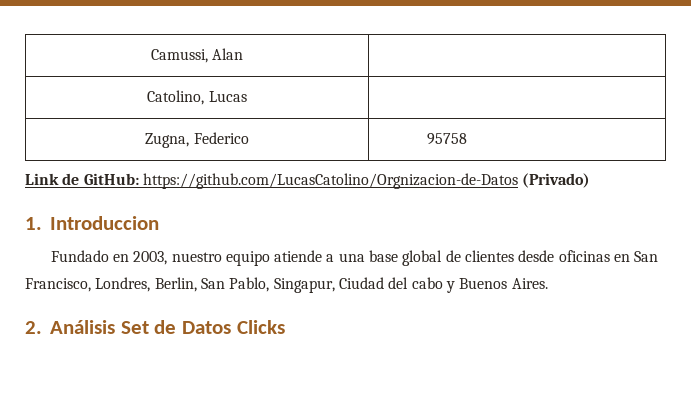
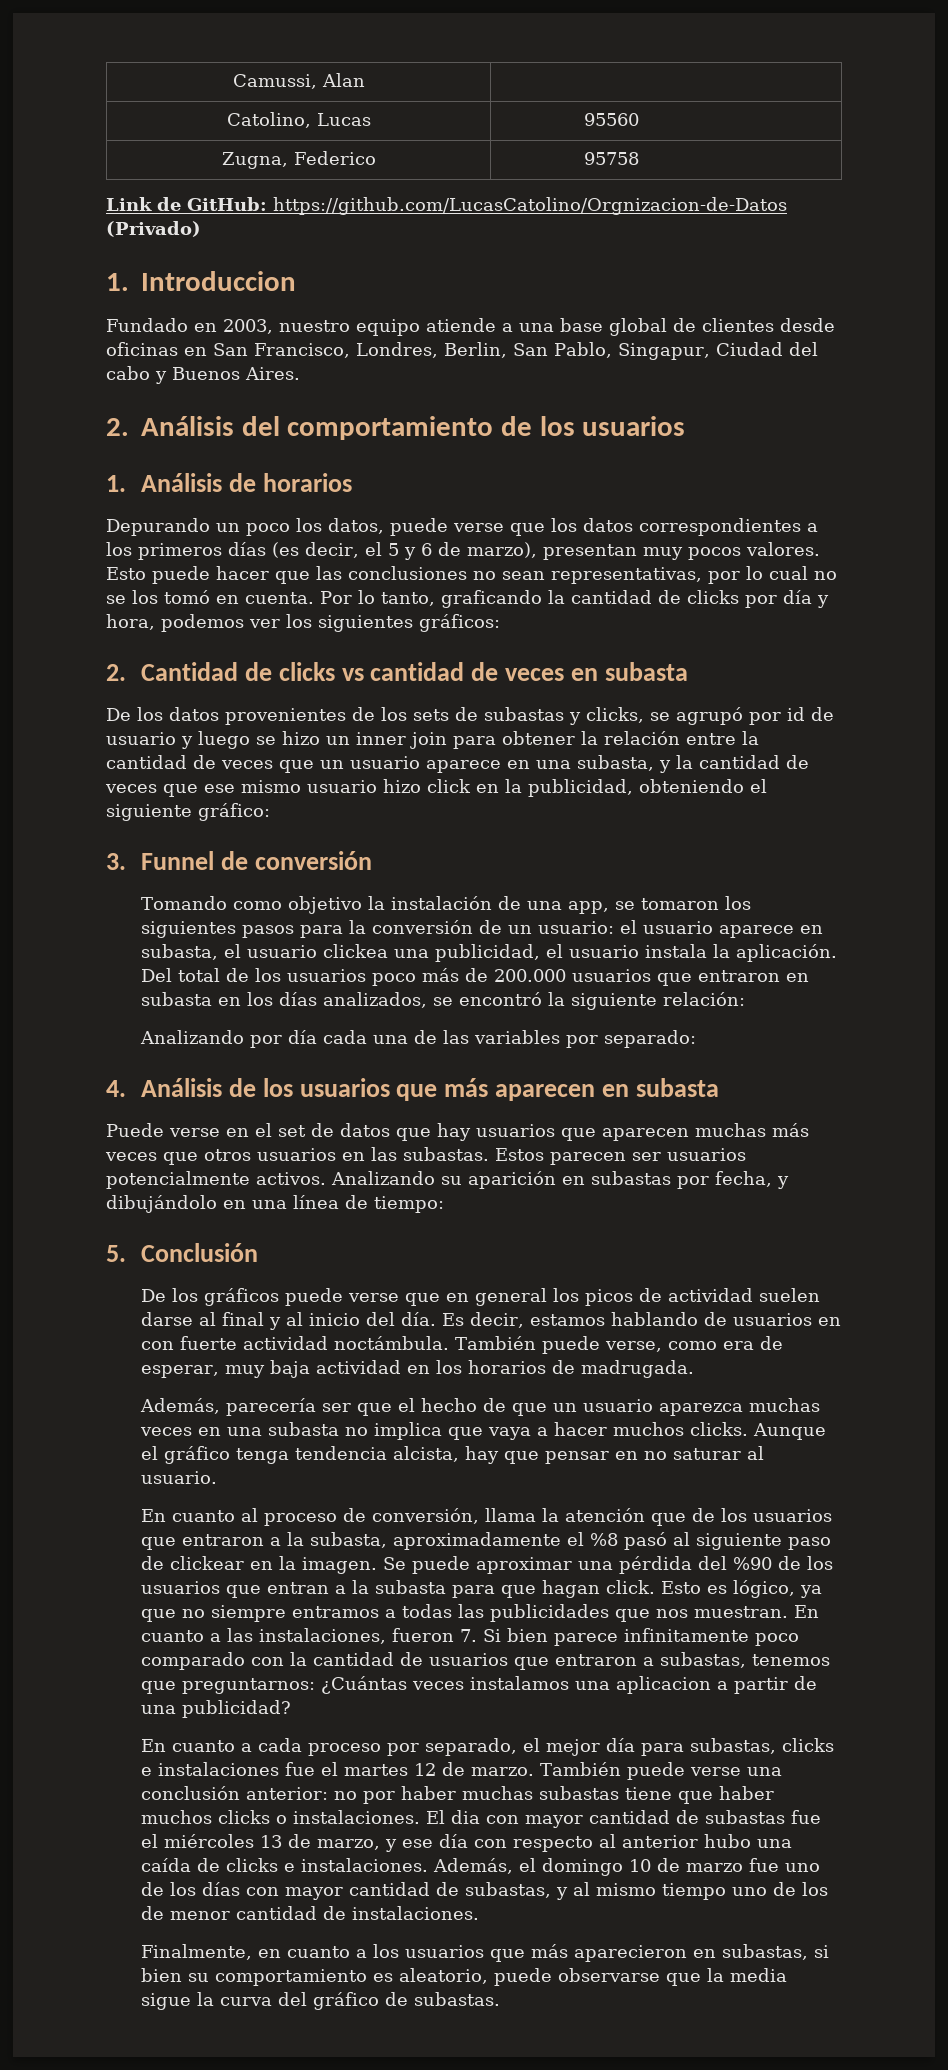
- Catolino, Lucas |
+ Catolino, Lucas | 95560
- 2. Análisis Set de Datos Clicks
+ 2. Análisis del comportamiento de los usuarios
+ 1. Análisis de horarios
+ Depurando un poco los datos, puede verse que los datos correspondientes a los primeros días (es decir, el 5 y 6 de marzo), presentan muy pocos valores. Esto puede hacer que las conclusiones no sean representativas, por lo cual no se los tomó en cuenta. Por lo tanto, graficando la cantidad de clicks por día y hora, podemos ver los siguientes gráficos:
+ 2. Cantidad de clicks vs cantidad de veces en subasta
+ De los datos provenientes de los sets de subastas y clicks, se agrupó por id de usuario y luego se hizo un inner join para obtener la relación entre la cantidad de veces que un usuario aparece en una subasta, y la cantidad de veces que ese mismo usuario hizo click en la publicidad, obteniendo el siguiente gráfico:
+ 3. Funnel de conversión
+ Tomando como objetivo la instalación de una app, se tomaron los siguientes pasos para la conversión de un usuario: el usuario aparece en subasta, el usuario clickea una publicidad, el usuario instala la aplicación. Del total de los usuarios poco más de 200.000 usuarios que entraron en subasta en los días analizados, se encontró la siguiente relación:
+ Analizando por día cada una de las variables por separado:
+ 4. Análisis de los usuarios que más aparecen en subasta
+ Puede verse en el set de datos que hay usuarios que aparecen muchas más veces que otros usuarios en las subastas. Estos parecen ser usuarios potencialmente activos. Analizando su aparición en subastas por fecha, y dibujándolo en una línea de tiempo:
+ 5. Conclusión
+ De los gráficos puede verse que en general los picos de actividad suelen darse al final y al inicio del día. Es decir, estamos hablando de usuarios en con fuerte actividad noctámbula. También puede verse, como era de esperar, muy baja actividad en los horarios de madrugada.
+ Además, parecería ser que el hecho de que un usuario aparezca muchas veces en una subasta no implica que vaya a hacer muchos clicks. Aunque el gráfico tenga tendencia alcista, hay que pensar en no saturar al usuario.
+ En cuanto al proceso de conversión, llama la atención que de los usuarios que entraron a la subasta, aproximadamente el %8 pasó al siguiente paso de clickear en la imagen. Se puede aproximar una pérdida del %90 de los usuarios que entran a la subasta para que hagan click. Esto es lógico, ya que no siempre entramos a todas las publicidades que nos muestran. En cuanto a las instalaciones, fueron 7. Si bien parece infinitamente poco comparado con la cantidad de usuarios que entraron a subastas, tenemos que preguntarnos: ¿Cuántas veces instalamos una aplicacion a partir de una publicidad?
+ En cuanto a cada proceso por separado, el mejor día para subastas, clicks e instalaciones fue el martes 12 de marzo. También puede verse una conclusión anterior: no por haber muchas subastas tiene que haber muchos clicks o instalaciones. El dia con mayor cantidad de subastas fue el miércoles 13 de marzo, y ese día con respecto al anterior hubo una caída de clicks e instalaciones. Además, el domingo 10 de marzo fue uno de los días con mayor cantidad de subastas, y al mismo tiempo uno de los de menor cantidad de instalaciones.
+ Finalmente, en cuanto a los usuarios que más aparecieron en subastas, si bien su comportamiento es aleatorio, puede observarse que la media sigue la curva del gráfico de subastas.

